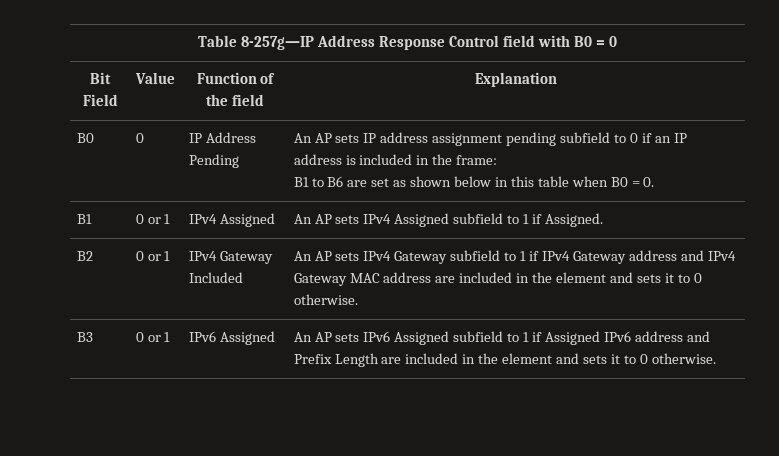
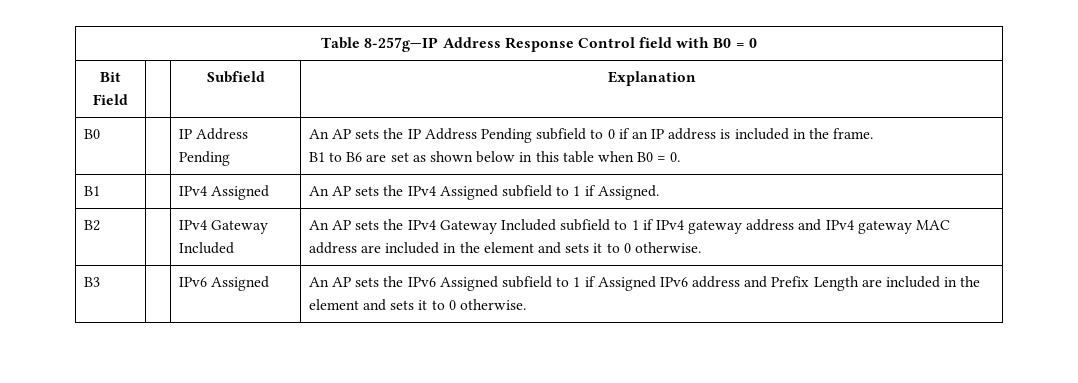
- Bit Field | Value | Function of the field | Explanation
+ Bit Field | | Subfield | Explanation
- B0 | 0 | IP Address Pending | An AP sets IP address assignment pending subfield to 0 if an IP address is included in the frame:
+ B0 | | IP Address Pending | An AP sets the IP Address Pending subfield to 0 if an IP address is included in the frame.
- B1 | 0 or 1 | IPv4 Assigned | An AP sets IPv4 Assigned subfield to 1 if Assigned.
+ B1 | | IPv4 Assigned | An AP sets the IPv4 Assigned subfield to 1 if Assigned.
- B2 | 0 or 1 | IPv4 Gateway Included | An AP sets IPv4 Gateway subfield to 1 if IPv4 Gateway address and IPv4 Gateway MAC address are included in the element and sets it to 0 otherwise.
+ B2 | | IPv4 Gateway Included | An AP sets the IPv4 Gateway Included subfield to 1 if IPv4 gateway address and IPv4 gateway MAC address are included in the element and sets it to 0 otherwise.
- B3 | 0 or 1 | IPv6 Assigned | An AP sets IPv6 Assigned subfield to 1 if Assigned IPv6 address and Prefix Length are included in the element and sets it to 0 otherwise.
+ B3 | | IPv6 Assigned | An AP sets the IPv6 Assigned subfield to 1 if Assigned IPv6 address and Prefix Length are included in the element and sets it to 0 otherwise.

